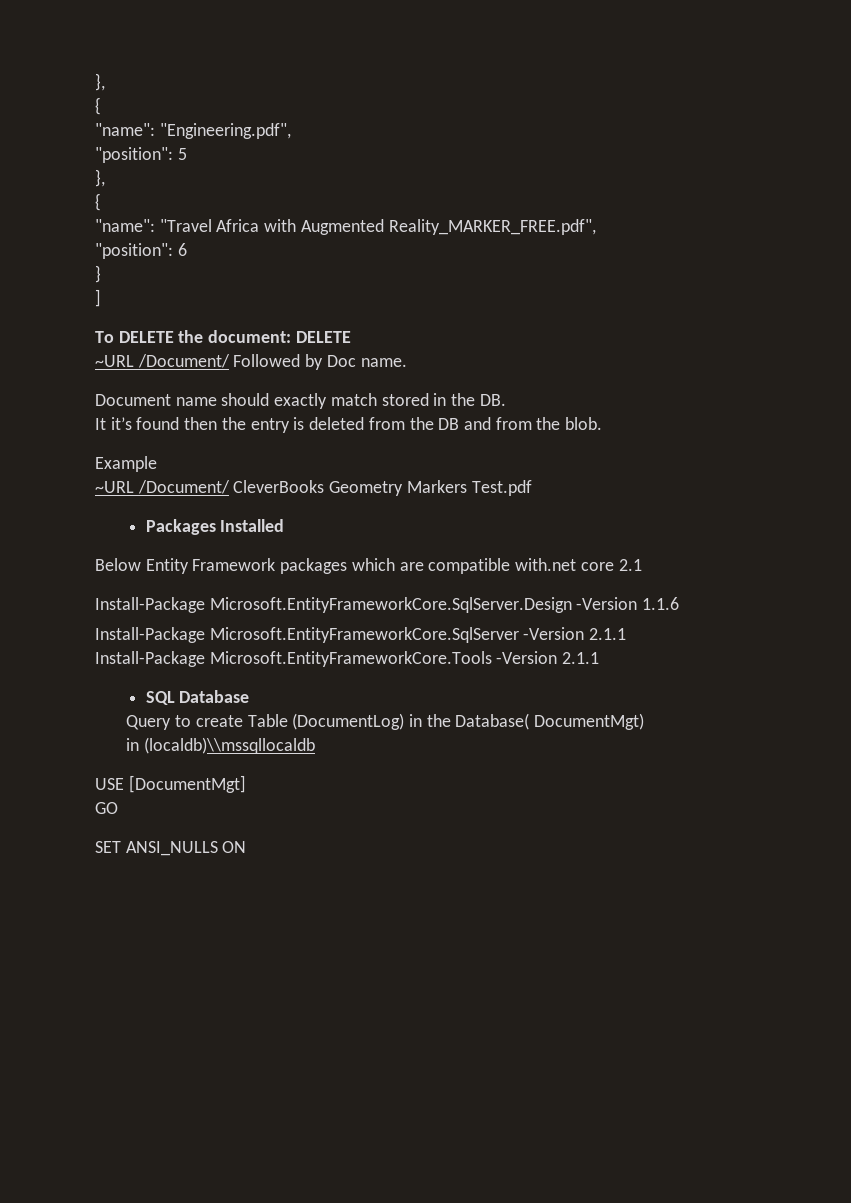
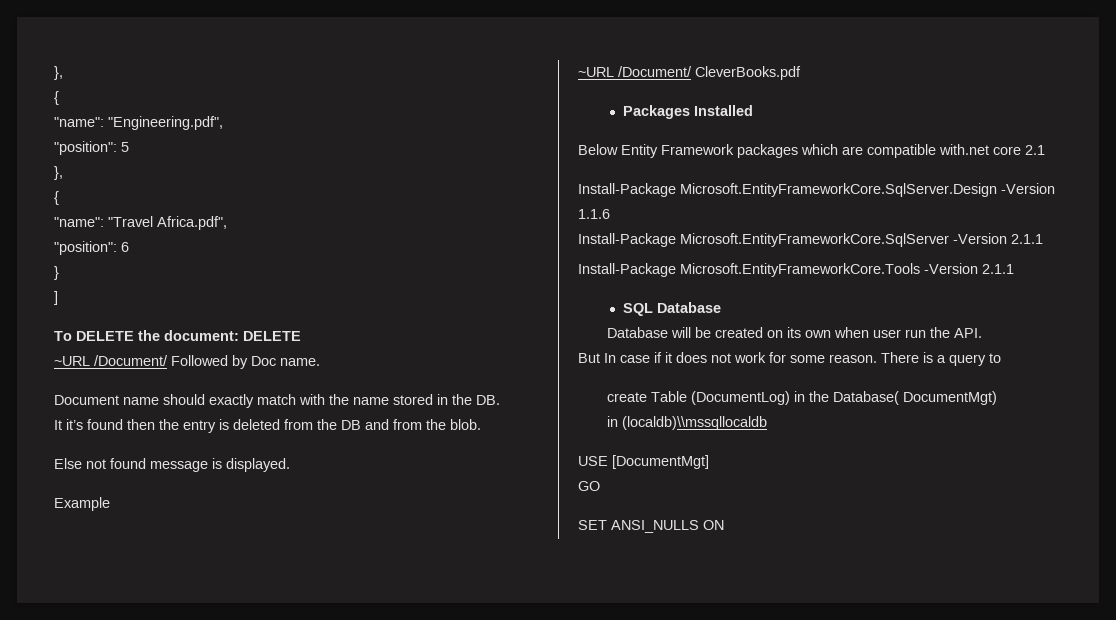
- "name": "Travel Africa with Augmented Reality_MARKER_FREE.pdf",
+ "name": "Travel Africa.pdf",
- Document name should exactly match stored in the DB.
+ Document name should exactly match with the name stored in the DB.
+ Else not found message is displayed.
- ~URL /Document/ CleverBooks Geometry Markers Test.pdf
+ ~URL /Document/ CleverBooks.pdf
- Query to create Table (DocumentLog) in the Database( DocumentMgt)
+ Database will be created on its own when user run the API.
+ But In case if it does not work for some reason. There is a query to
+ create Table (DocumentLog) in the Database( DocumentMgt)

